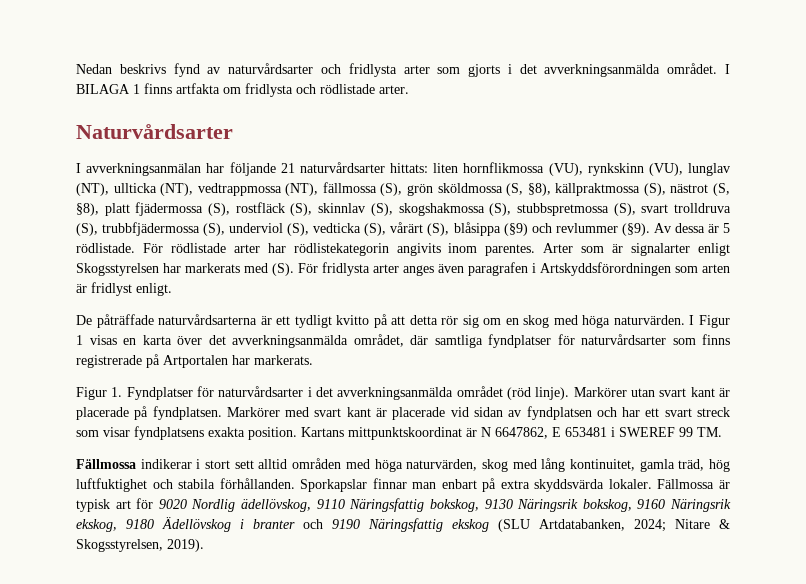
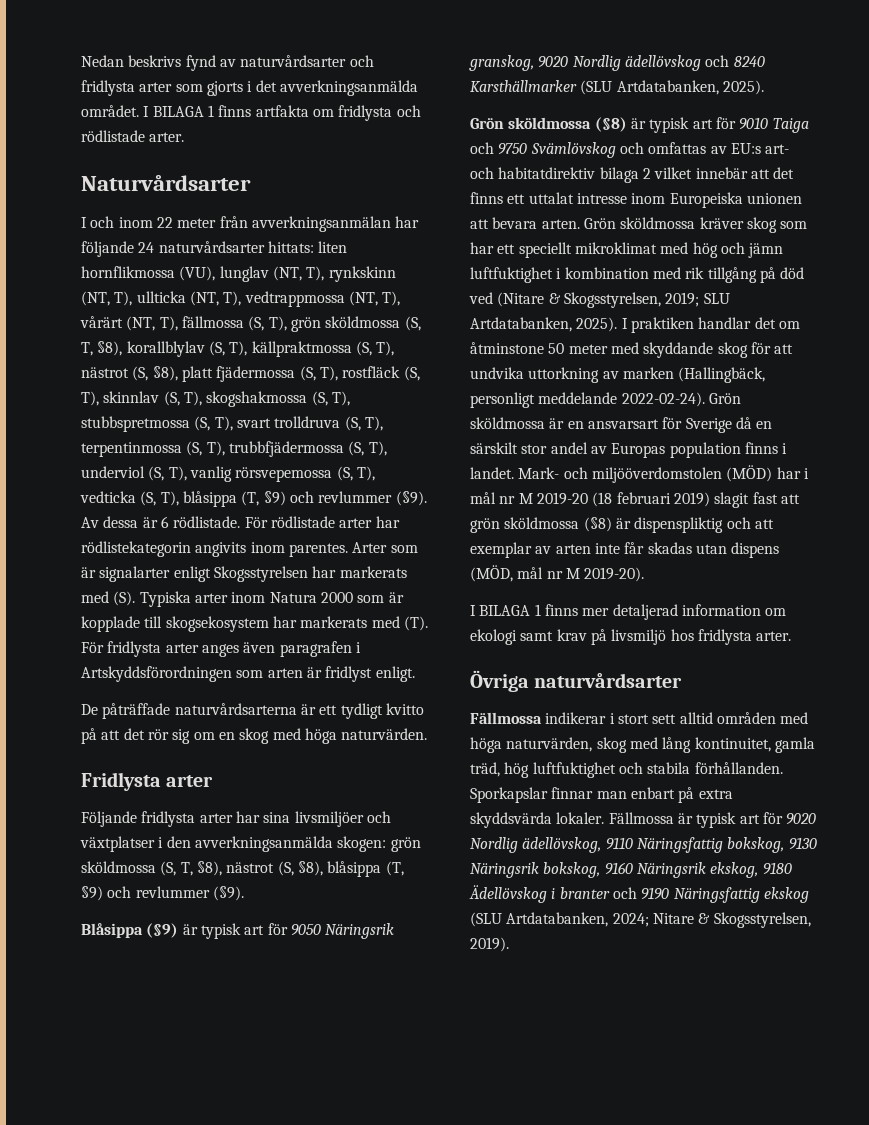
- I avverkningsanmälan har följande 21 naturvårdsarter hittats: liten hornflikmossa (VU), rynkskinn (VU), lunglav (NT), ullticka (NT), vedtrappmossa (NT), fällmossa (S), grön sköldmossa (S, §8), källpraktmossa (S), nästrot (S, §8), platt fjädermossa (S), rostfläck (S), skinnlav (S), skogshakmossa (S), stubbspretmossa (S), svart trolldruva (S), trubbfjädermossa (S), underviol (S), vedticka (S), vårärt (S), blåsippa (§9) och revlummer (§9).
+ I och inom 22 meter från avverkningsanmälan har följande 24 naturvårdsarter hittats: liten hornflikmossa (VU), lunglav (NT, T), rynkskinn (NT, T), ullticka (NT, T), vedtrappmossa (NT, T), vårärt (NT, T), fällmossa (S, T), grön sköldmossa (S, T, §8), korallblylav (S, T), källpraktmossa (S, T), nästrot (S, §8), platt fjädermossa (S, T), rostfläck (S, T), skinnlav (S, T), skogshakmossa (S, T), stubbspretmossa (S, T), svart trolldruva (S, T), terpentinmossa (S, T), trubbfjädermossa (S, T), underviol (S, T), vanlig rörsvepemossa (S, T), vedticka (S, T), blåsippa (T, §9) och revlummer (§9).
- Av dessa är 5 rödlistade.
+ Av dessa är 6 rödlistade.
- Arter som är signalarter enligt Skogsstyrelsen har markerats med (S). För fridlysta arter anges även paragrafen i Artskyddsförordningen som arten är fridlyst enligt.
+ Arter som är signalarter enligt Skogsstyrelsen har markerats med (S). Typiska arter inom Natura 2000 som är kopplade till skogsekosystem har markerats med (T). För fridlysta arter anges även paragrafen i Artskyddsförordningen som arten är fridlyst enligt.
- De påträffade naturvårdsarterna är ett tydligt kvitto på att detta rör sig om en skog med höga naturvärden. I Figur 1 visas en karta över det avverkningsanmälda området, där samtliga fyndplatser för naturvårdsarter som finns registrerade på Artportalen har markerats.
- Figur 1. Fyndplatser för naturvårdsarter i det avverkningsanmälda området (röd linje). Markörer utan svart kant är placerade på fyndplatsen. Markörer med svart kant är placerade vid sidan av fyndplatsen och har ett svart streck som visar fyndplatsens exakta position. Kartans mittpunktskoordinat är N 6647862, E 653481 i SWEREF 99 TM.
+ De påträffade naturvårdsarterna är ett tydligt kvitto på att det rör sig om en skog med höga naturvärden.
+ Fridlysta arter
+ Följande fridlysta arter har sina livsmiljöer och växtplatser i den avverkningsanmälda skogen: grön sköldmossa (S, T, §8), nästrot (S, §8), blåsippa (T, §9) och revlummer (§9).
+ Blåsippa (§9) är typisk art för 9050 Näringsrik granskog, 9020 Nordlig ädellövskog och 8240 Karsthällmarker (SLU Artdatabanken, 2025).
+ Grön sköldmossa (§8) är typisk art för 9010 Taiga och 9750 Svämlövskog och omfattas av EU:s art- och habitatdirektiv bilaga 2 vilket innebär att det finns ett uttalat intresse inom Europeiska unionen att bevara arten. Grön sköldmossa kräver skog som har ett speciellt mikroklimat med hög och jämn luftfuktighet i kombination med rik tillgång på död ved (Nitare & Skogsstyrelsen, 2019; SLU Artdatabanken, 2025). I praktiken handlar det om åtminstone 50 meter med skyddande skog för att undvika uttorkning av marken (Hallingbäck, personligt meddelande 2022-02-24). Grön sköldmossa är en ansvarsart för Sverige då en särskilt stor andel av Europas population finns i landet. Mark- och miljööverdomstolen (MÖD) har i mål nr M 2019-20 (18 februari 2019) slagit fast att grön sköldmossa (§8) är dispenspliktig och att exemplar av arten inte får skadas utan dispens (MÖD, mål nr M 2019-20).
+ I BILAGA 1 finns mer detaljerad information om ekologi samt krav på livsmiljö hos fridlysta arter.
+ Övriga naturvårdsarter

